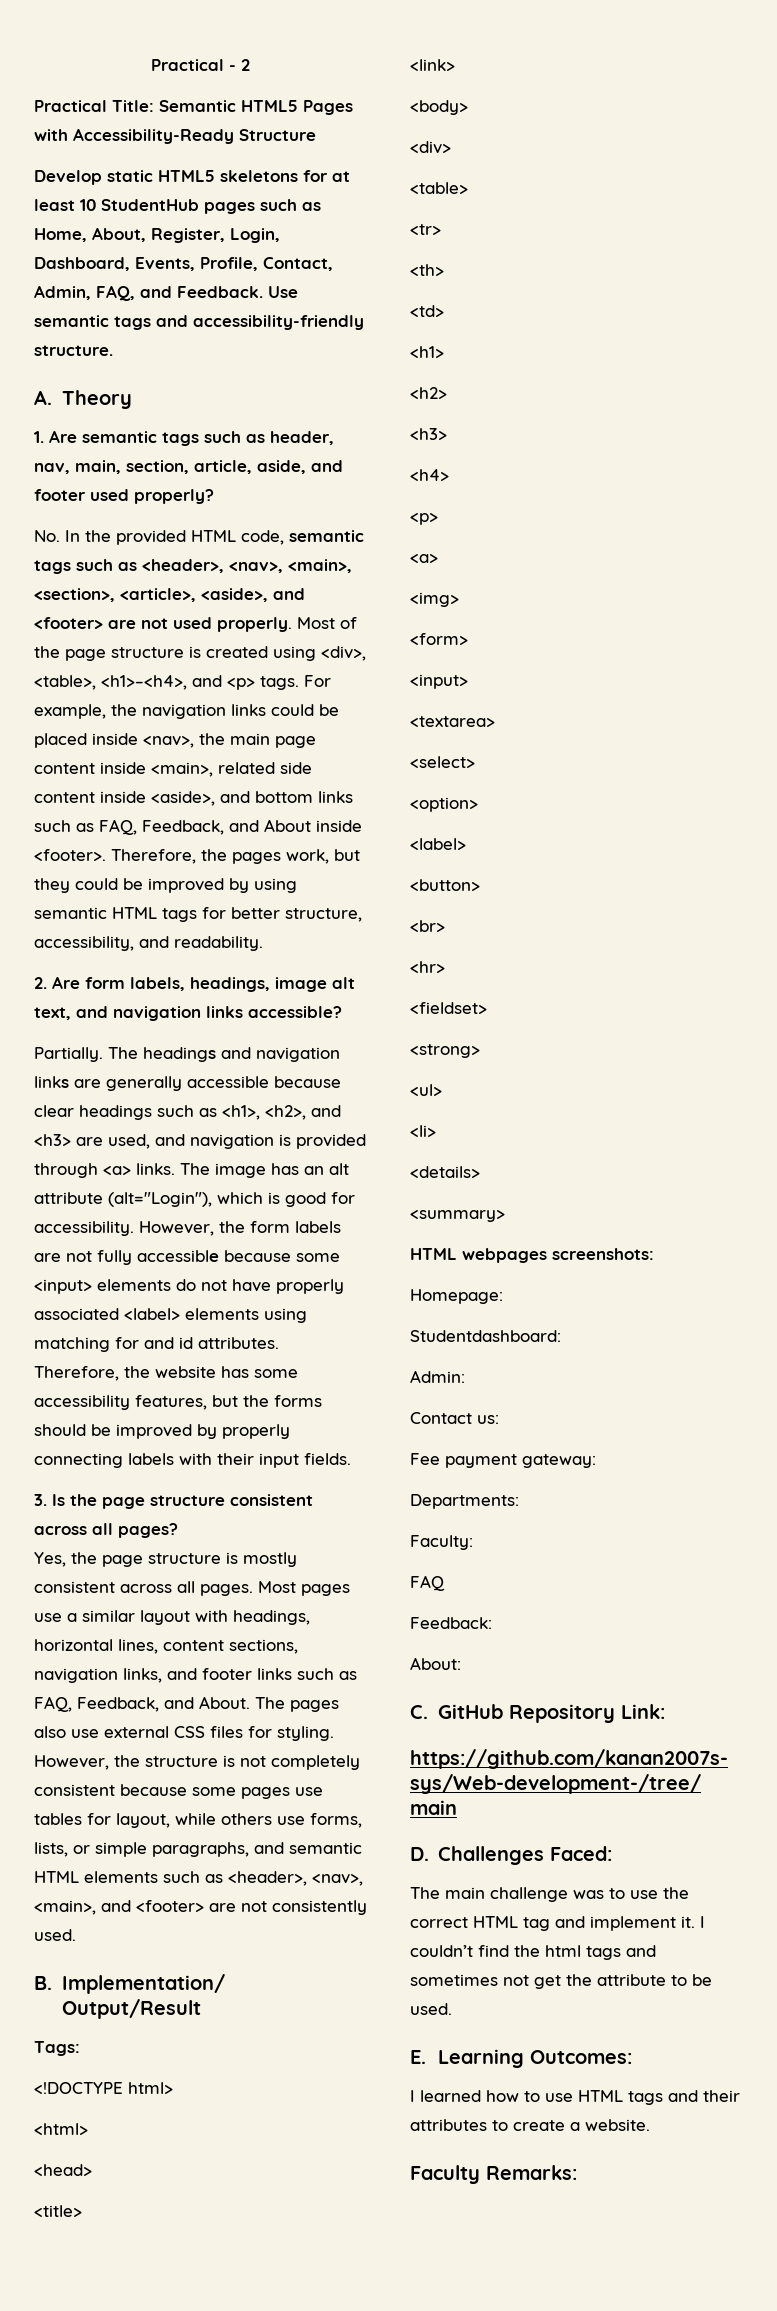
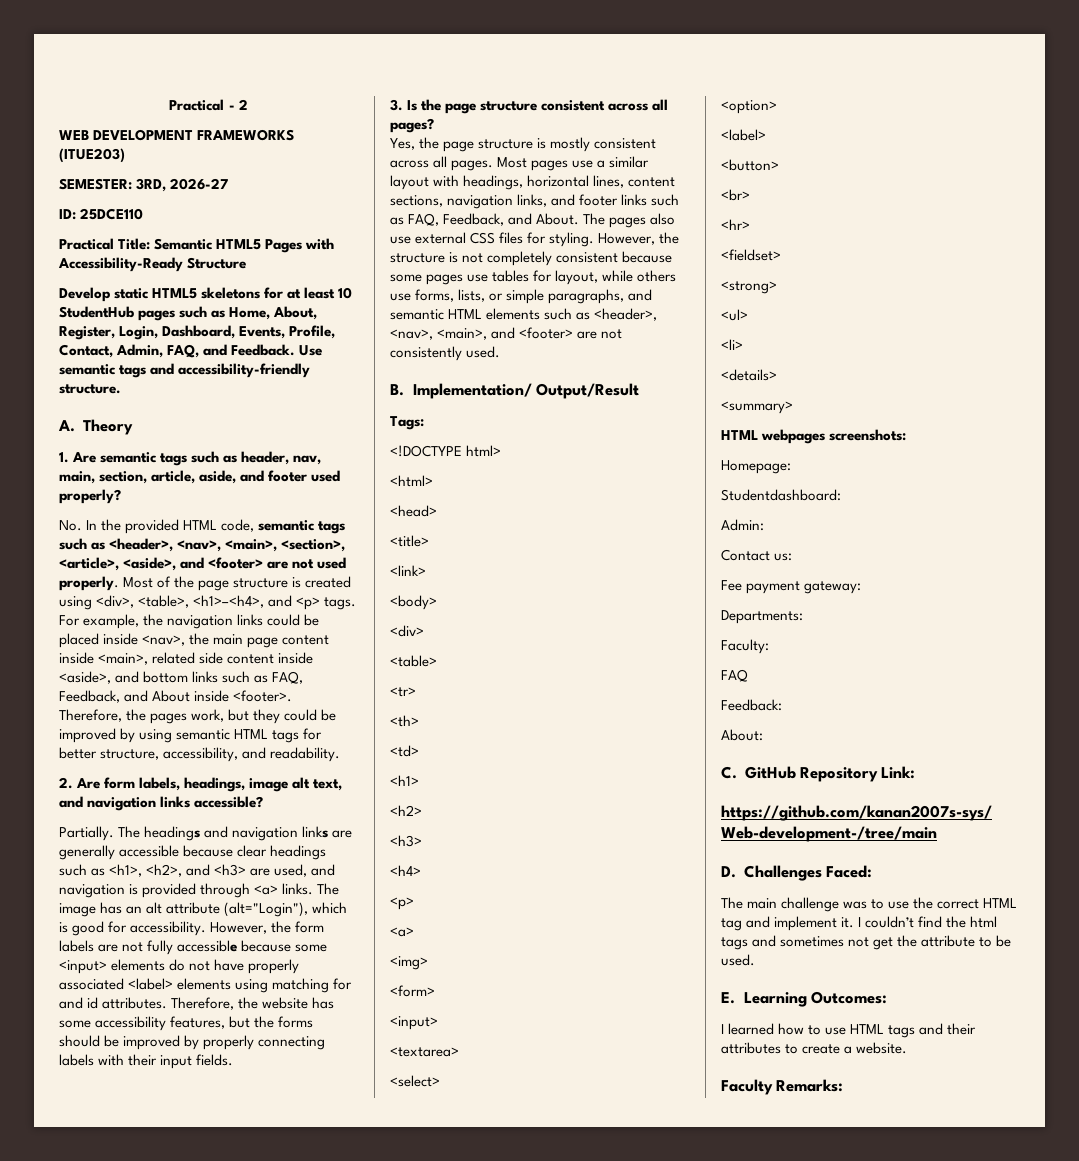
+ WEB DEVELOPMENT FRAMEWORKS (ITUE203)
+ SEMESTER: 3RD, 2026-27
+ ID: 25DCE110

